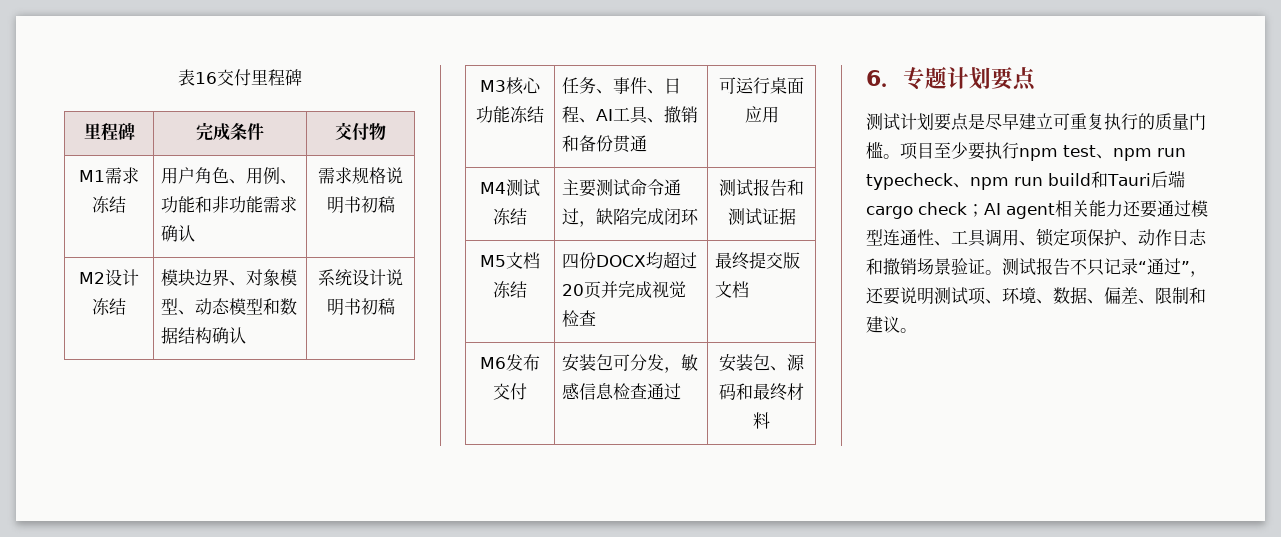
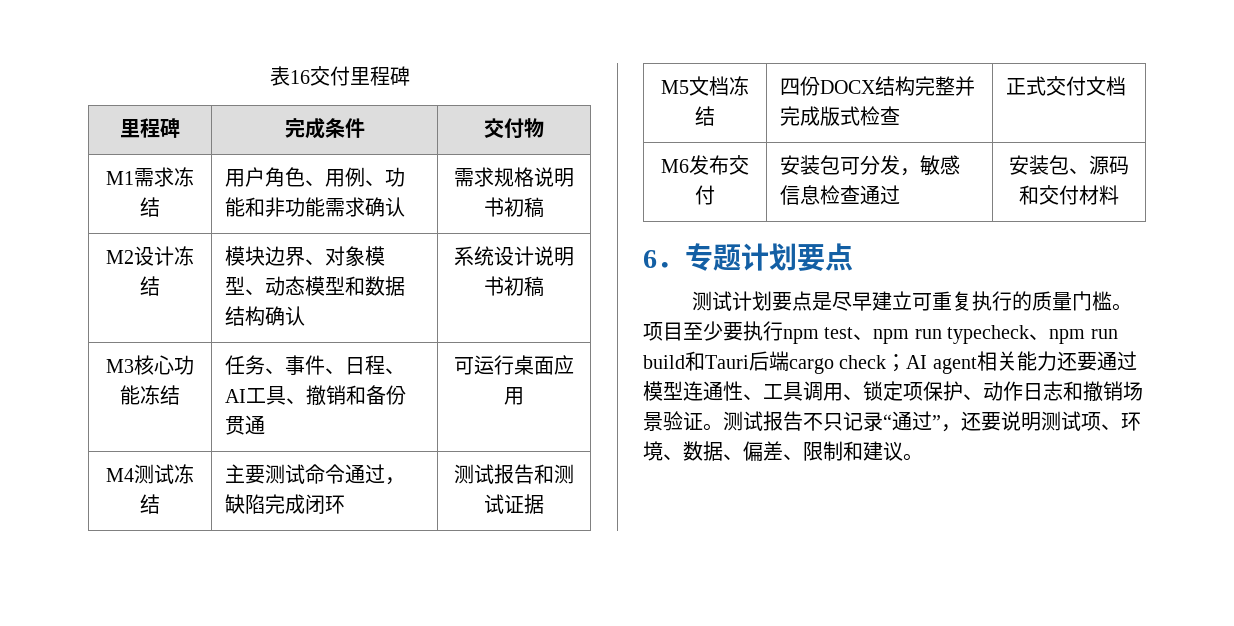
- M5文档冻结 | 四份DOCX均超过20页并完成视觉检查 | 最终提交版文档
+ M5文档冻结 | 四份DOCX结构完整并完成版式检查 | 正式交付文档
- M6发布交付 | 安装包可分发，敏感信息检查通过 | 安装包、源码和最终材料
+ M6发布交付 | 安装包可分发，敏感信息检查通过 | 安装包、源码和交付材料

